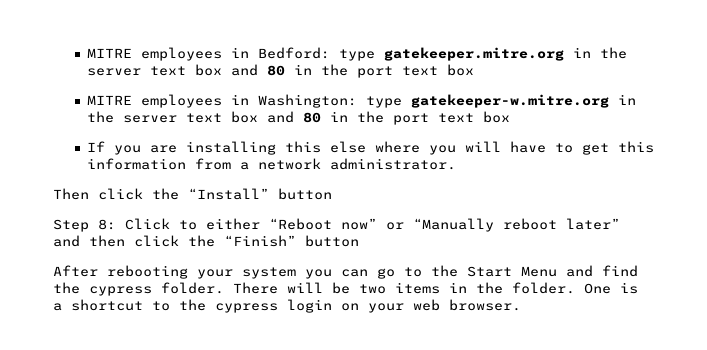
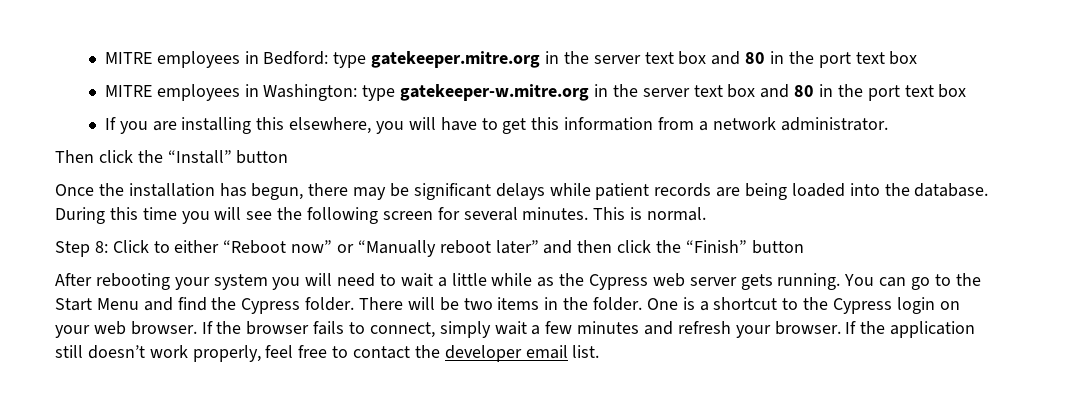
- If you are installing this else where you will have to get this information from a network administrator.
+ If you are installing this elsewhere, you will have to get this information from a network administrator.
+ Once the installation has begun, there may be significant delays while patient records are being loaded into the database. During this time you will see the following screen for several minutes. This is normal.
- After rebooting your system you can go to the Start Menu and find the cypress folder.
+ After rebooting your system you will need to wait a little while as the Cypress web server gets running. You can go to the Start Menu and find the Cypress folder.
- One is a shortcut to the cypress login on your web browser.
+ One is a shortcut to the Cypress login on your web browser.
+ If the browser fails to connect, simply wait a few minutes and refresh your browser. If the application still doesn’t work properly, feel free to contact the developer email list.

